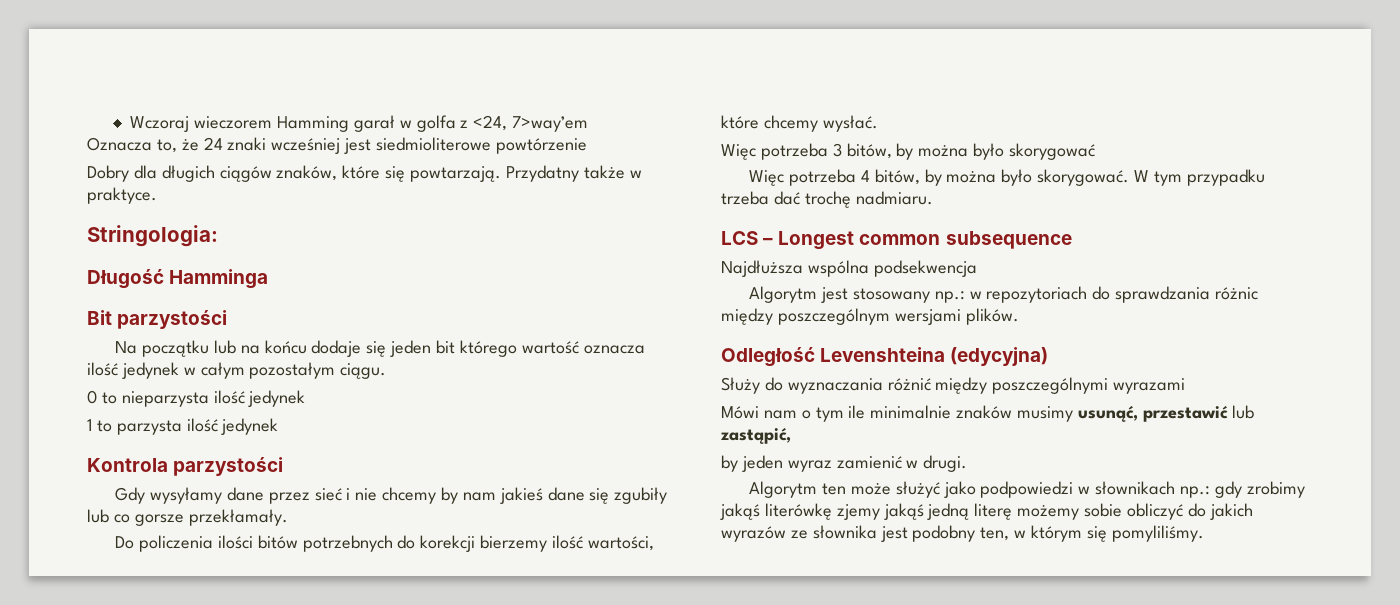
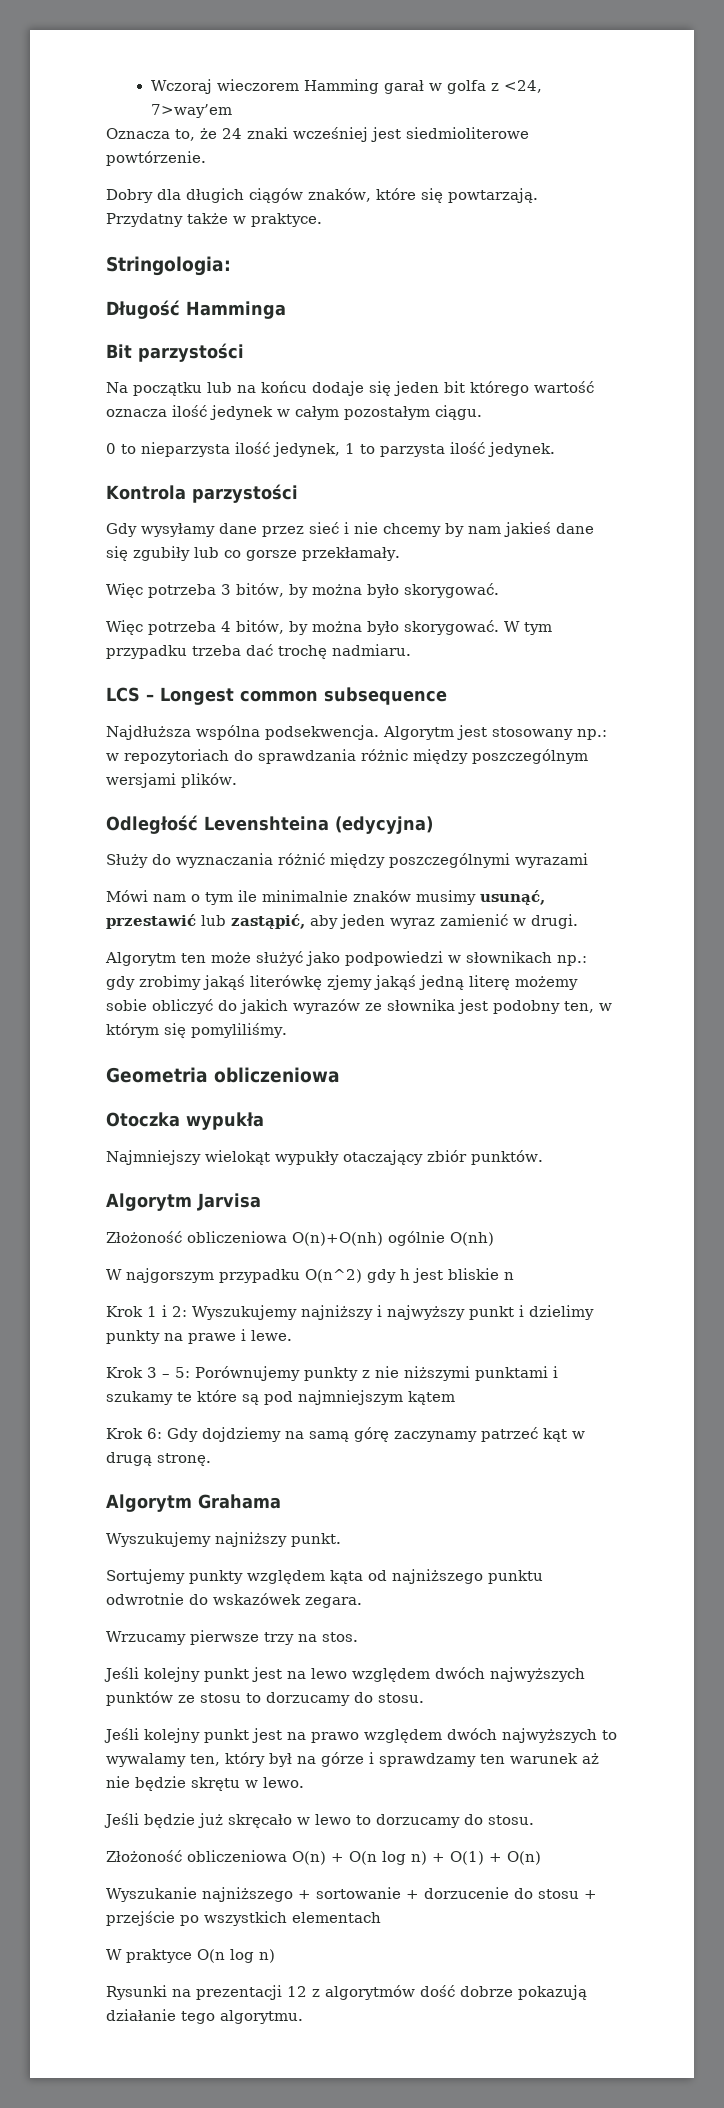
- Oznacza to, że 24 znaki wcześniej jest siedmioliterowe powtórzenie
+ Oznacza to, że 24 znaki wcześniej jest siedmioliterowe powtórzenie.
- 0 to nieparzysta ilość jedynek
- 1 to parzysta ilość jedynek
+ 0 to nieparzysta ilość jedynek, 1 to parzysta ilość jedynek.
- Do policzenia ilości bitów potrzebnych do korekcji bierzemy ilość wartości, które chcemy wysłać.
- Więc potrzeba 3 bitów, by można było skorygować
+ Więc potrzeba 3 bitów, by można było skorygować.
- Najdłuższa wspólna podsekwencja
- Algorytm jest stosowany np.: w repozytoriach do sprawdzania różnic między poszczególnym wersjami plików.
+ Najdłuższa wspólna podsekwencja. Algorytm jest stosowany np.: w repozytoriach do sprawdzania różnic między poszczególnym wersjami plików.
- Mówi nam o tym ile minimalnie znaków musimy usunąć, przestawić lub zastąpić,
- by jeden wyraz zamienić w drugi.
+ Mówi nam o tym ile minimalnie znaków musimy usunąć, przestawić lub zastąpić, aby jeden wyraz zamienić w drugi.
+ Geometria obliczeniowa
+ Otoczka wypukła
+ Najmniejszy wielokąt wypukły otaczający zbiór punktów.
+ Algorytm Jarvisa
+ Złożoność obliczeniowa O(n)+O(nh) ogólnie O(nh)
+ W najgorszym przypadku O(n^2) gdy h jest bliskie n
+ Krok 1 i 2: Wyszukujemy najniższy i najwyższy punkt i dzielimy punkty na prawe i lewe.
+ Krok 3 – 5: Porównujemy punkty z nie niższymi punktami i szukamy te które są pod najmniejszym kątem
+ Krok 6: Gdy dojdziemy na samą górę zaczynamy patrzeć kąt w drugą stronę.
+ Algorytm Grahama
+ Wyszukujemy najniższy punkt.
+ Sortujemy punkty względem kąta od najniższego punktu odwrotnie do wskazówek zegara.
+ Wrzucamy pierwsze trzy na stos.
+ Jeśli kolejny punkt jest na lewo względem dwóch najwyższych punktów ze stosu to dorzucamy do stosu.
+ Jeśli kolejny punkt jest na prawo względem dwóch najwyższych to wywalamy ten, który był na górze i sprawdzamy ten warunek aż nie będzie skrętu w lewo.
+ Jeśli będzie już skręcało w lewo to dorzucamy do stosu.
+ Złożoność obliczeniowa O(n) + O(n log n) + O(1) + O(n)
+ Wyszukanie najniższego + sortowanie + dorzucenie do stosu + przejście po wszystkich elementach
+ W praktyce O(n log n)
+ Rysunki na prezentacji 12 z algorytmów dość dobrze pokazują działanie tego algorytmu.

